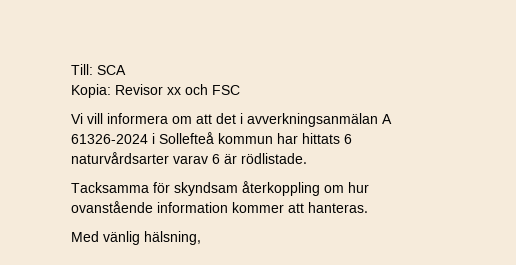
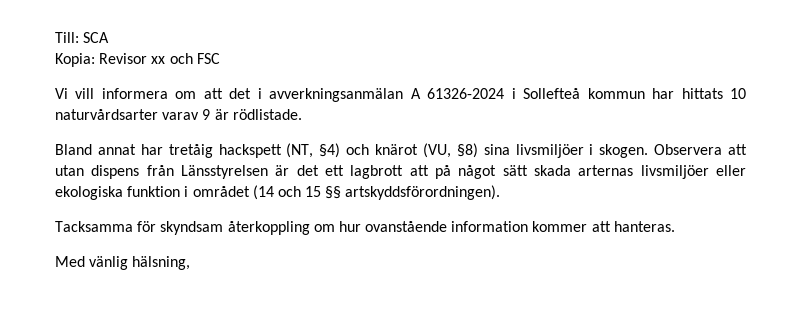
- Vi vill informera om att det i avverkningsanmälan A 61326-2024 i Sollefteå kommun har hittats 6 naturvårdsarter varav 6 är rödlistade.
+ Vi vill informera om att det i avverkningsanmälan A 61326-2024 i Sollefteå kommun har hittats 10 naturvårdsarter varav 9 är rödlistade.
+ Bland annat har tretåig hackspett (NT, §4) och knärot (VU, §8) sina livsmiljöer i skogen. Observera att utan dispens från Länsstyrelsen är det ett lagbrott att på något sätt skada arternas livsmiljöer eller ekologiska funktion i området (14 och 15 §§ artskyddsförordningen).

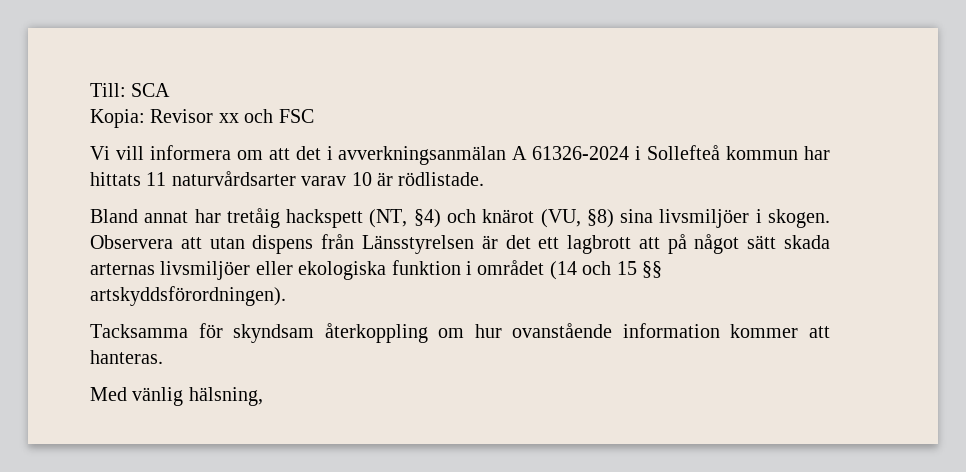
- Vi vill informera om att det i avverkningsanmälan A 61326-2024 i Sollefteå kommun har hittats 10 naturvårdsarter varav 9 är rödlistade.
+ Vi vill informera om att det i avverkningsanmälan A 61326-2024 i Sollefteå kommun har hittats 11 naturvårdsarter varav 10 är rödlistade.

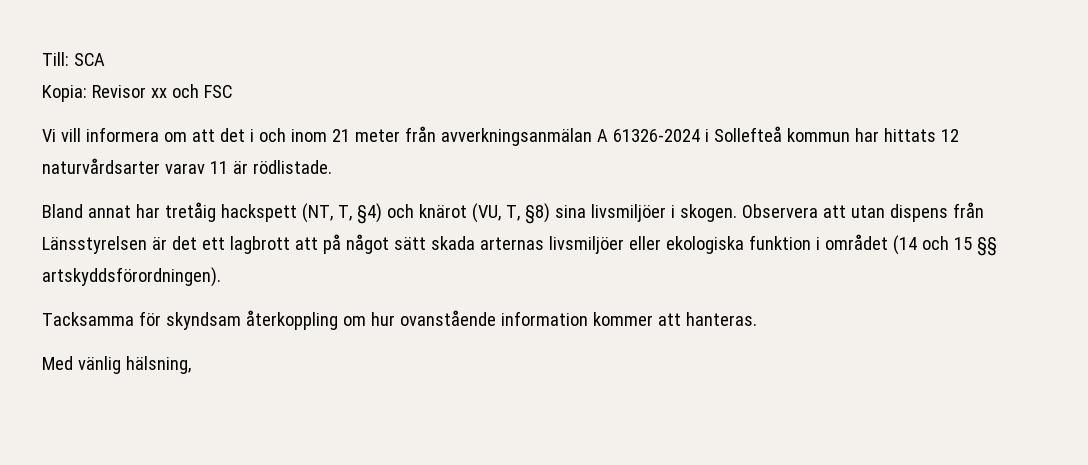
- Vi vill informera om att det i avverkningsanmälan A 61326-2024 i Sollefteå kommun har hittats 11 naturvårdsarter varav 10 är rödlistade.
+ Vi vill informera om att det i och inom 21 meter från avverkningsanmälan A 61326-2024 i Sollefteå kommun har hittats 12 naturvårdsarter varav 11 är rödlistade.
- Bland annat har tretåig hackspett (NT, §4) och knärot (VU, §8) sina livsmiljöer i skogen.
+ Bland annat har tretåig hackspett (NT, T, §4) och knärot (VU, T, §8) sina livsmiljöer i skogen.

